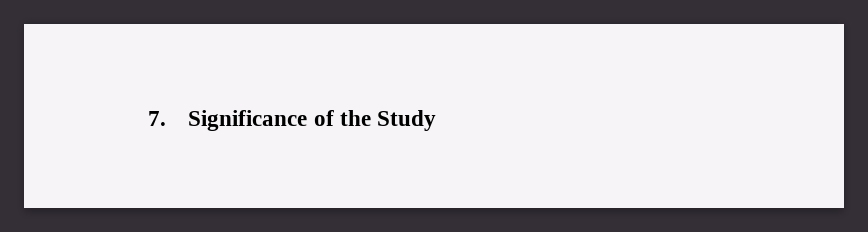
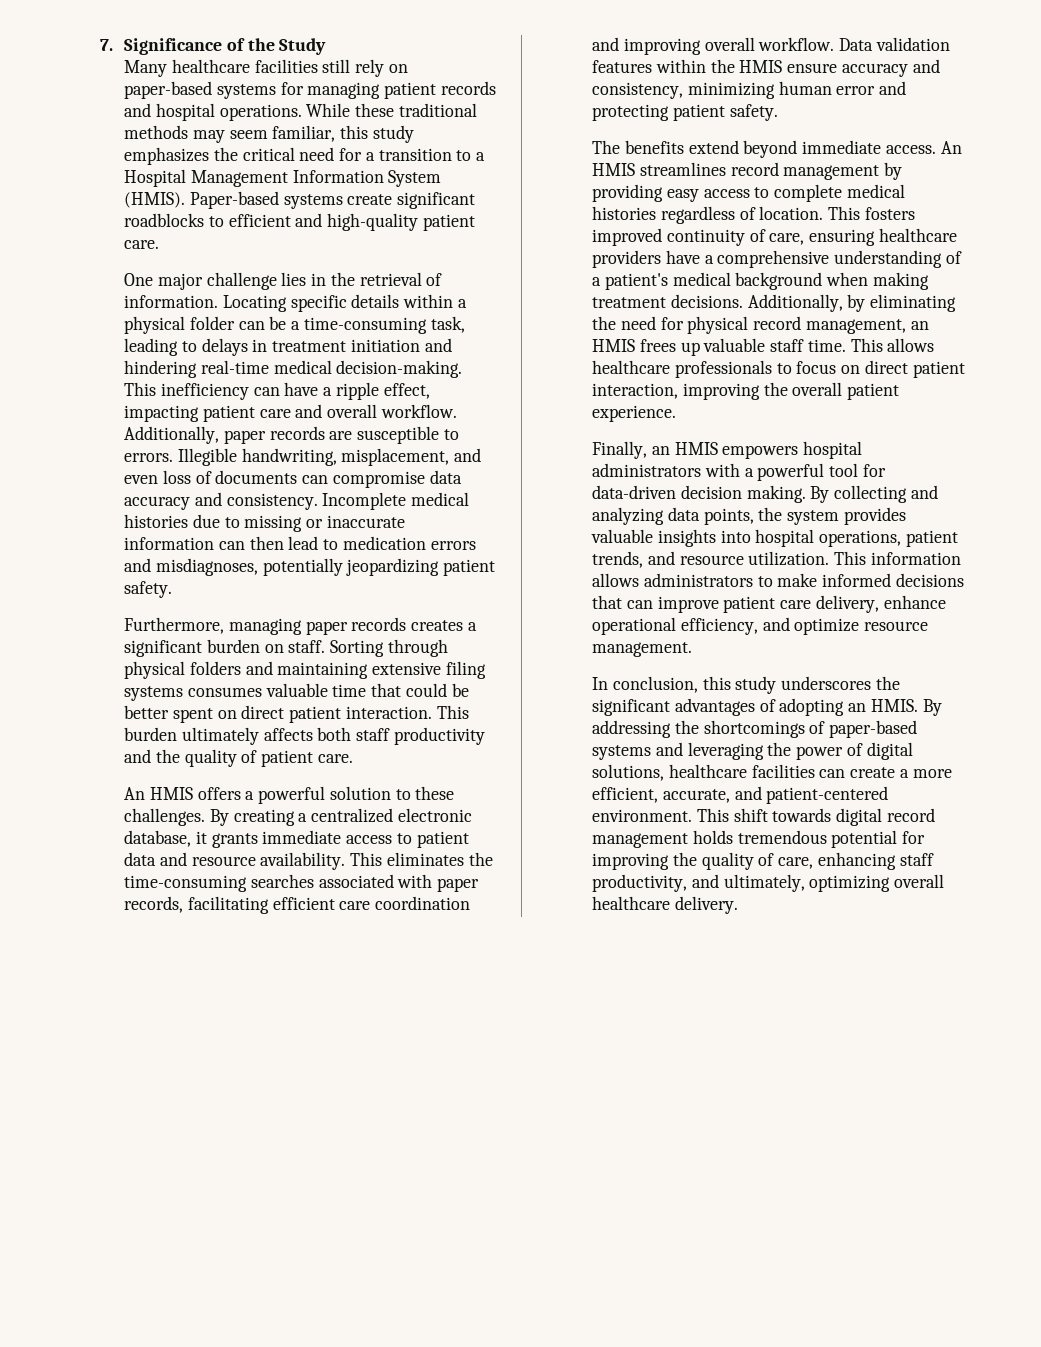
+ Many healthcare facilities still rely on paper-based systems for managing patient records and hospital operations. While these traditional methods may seem familiar, this study emphasizes the critical need for a transition to a Hospital Management Information System (HMIS). Paper-based systems create significant roadblocks to efficient and high-quality patient care.
+ One major challenge lies in the retrieval of information. Locating specific details within a physical folder can be a time-consuming task, leading to delays in treatment initiation and hindering real-time medical decision-making. This inefficiency can have a ripple effect, impacting patient care and overall workflow. Additionally, paper records are susceptible to errors. Illegible handwriting, misplacement, and even loss of documents can compromise data accuracy and consistency. Incomplete medical histories due to missing or inaccurate information can then lead to medication errors and misdiagnoses, potentially jeopardizing patient safety.
+ Furthermore, managing paper records creates a significant burden on staff. Sorting through physical folders and maintaining extensive filing systems consumes valuable time that could be better spent on direct patient interaction. This burden ultimately affects both staff productivity and the quality of patient care.
+ An HMIS offers a powerful solution to these challenges. By creating a centralized electronic database, it grants immediate access to patient data and resource availability. This eliminates the time-consuming searches associated with paper records, facilitating efficient care coordination and improving overall workflow. Data validation features within the HMIS ensure accuracy and consistency, minimizing human error and protecting patient safety.
+ The benefits extend beyond immediate access. An HMIS streamlines record management by providing easy access to complete medical histories regardless of location. This fosters improved continuity of care, ensuring healthcare providers have a comprehensive understanding of a patient's medical background when making treatment decisions. Additionally, by eliminating the need for physical record management, an HMIS frees up valuable staff time. This allows healthcare professionals to focus on direct patient interaction, improving the overall patient experience.
+ Finally, an HMIS empowers hospital administrators with a powerful tool for data-driven decision making. By collecting and analyzing data points, the system provides valuable insights into hospital operations, patient trends, and resource utilization. This information allows administrators to make informed decisions that can improve patient care delivery, enhance operational efficiency, and optimize resource management.
+ In conclusion, this study underscores the significant advantages of adopting an HMIS. By addressing the shortcomings of paper-based systems and leveraging the power of digital solutions, healthcare facilities can create a more efficient, accurate, and patient-centered environment. This shift towards digital record management holds tremendous potential for improving the quality of care, enhancing staff productivity, and ultimately, optimizing overall healthcare delivery.

